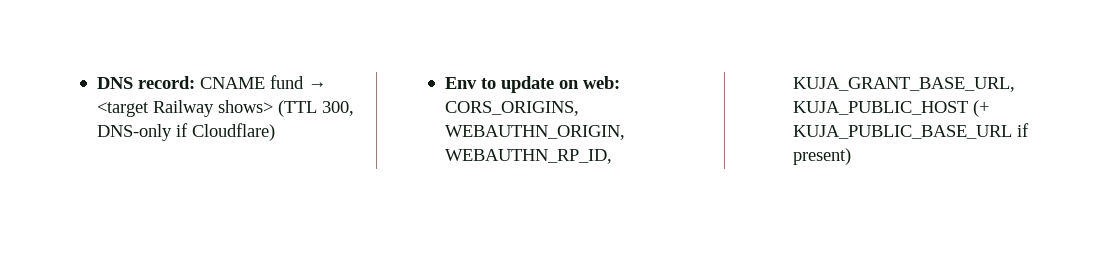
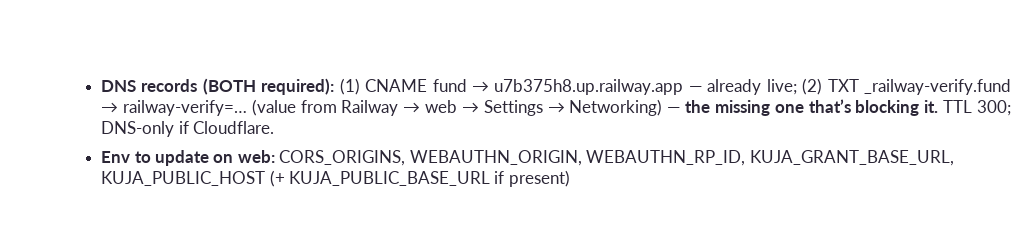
- DNS record: CNAME fund → <target Railway shows> (TTL 300, DNS-only if Cloudflare)
+ DNS records (BOTH required): (1) CNAME fund → u7b375h8.up.railway.app — already live; (2) TXT _railway-verify.fund → railway-verify=… (value from Railway → web → Settings → Networking) — the missing one that’s blocking it. TTL 300; DNS-only if Cloudflare.

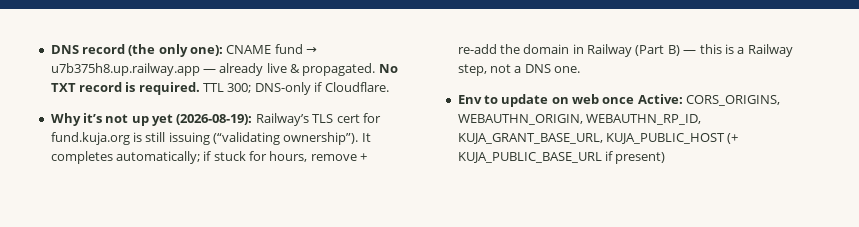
- DNS records (BOTH required): (1) CNAME fund → u7b375h8.up.railway.app — already live; (2) TXT _railway-verify.fund → railway-verify=… (value from Railway → web → Settings → Networking) — the missing one that’s blocking it.
+ DNS record (the only one): CNAME fund → u7b375h8.up.railway.app — already live & propagated. No TXT record is required.
+ Why it’s not up yet (2026-08-19): Railway’s TLS cert for fund.kuja.org is still issuing (“validating ownership”). It completes automatically; if stuck for hours, remove + re-add the domain in Railway (Part B) — this is a Railway step, not a DNS one.
- Env to update on web: CORS_ORIGINS, WEBAUTHN_ORIGIN, WEBAUTHN_RP_ID, KUJA_GRANT_BASE_URL, KUJA_PUBLIC_HOST (+ KUJA_PUBLIC_BASE_URL if present)
+ Env to update on web once Active: CORS_ORIGINS, WEBAUTHN_ORIGIN, WEBAUTHN_RP_ID, KUJA_GRANT_BASE_URL, KUJA_PUBLIC_HOST (+ KUJA_PUBLIC_BASE_URL if present)

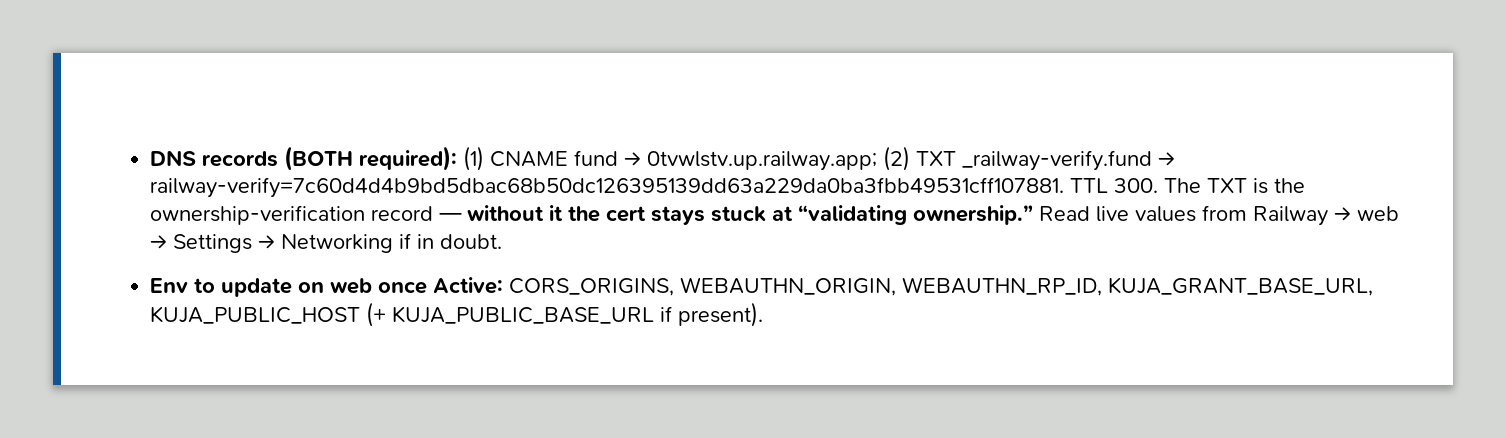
- DNS record (the only one): CNAME fund → u7b375h8.up.railway.app — already live & propagated. No TXT record is required. TTL 300; DNS-only if Cloudflare.
- Why it’s not up yet (2026-08-19): Railway’s TLS cert for fund.kuja.org is still issuing (“validating ownership”). It completes automatically; if stuck for hours, remove + re-add the domain in Railway (Part B) — this is a Railway step, not a DNS one.
+ DNS records (BOTH required): (1) CNAME fund → 0tvwlstv.up.railway.app; (2) TXT _railway-verify.fund → railway-verify=7c60d4d4b9bd5dbac68b50dc126395139dd63a229da0ba3fbb49531cff107881. TTL 300. The TXT is the ownership-verification record — without it the cert stays stuck at “validating ownership.” Read live values from Railway → web → Settings → Networking if in doubt.
- Env to update on web once Active: CORS_ORIGINS, WEBAUTHN_ORIGIN, WEBAUTHN_RP_ID, KUJA_GRANT_BASE_URL, KUJA_PUBLIC_HOST (+ KUJA_PUBLIC_BASE_URL if present)
+ Env to update on web once Active: CORS_ORIGINS, WEBAUTHN_ORIGIN, WEBAUTHN_RP_ID, KUJA_GRANT_BASE_URL, KUJA_PUBLIC_HOST (+ KUJA_PUBLIC_BASE_URL if present).

